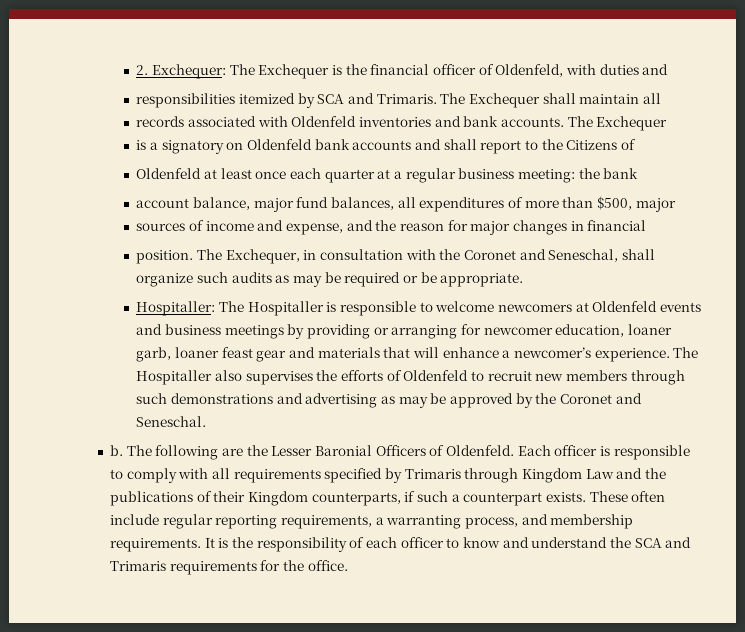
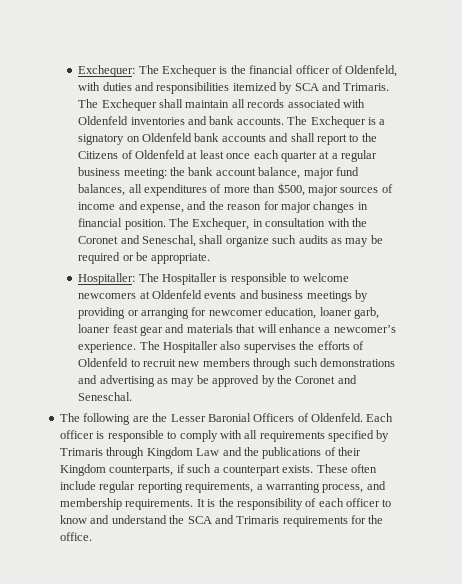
- 2. Exchequer: The Exchequer is the financial officer of Oldenfeld, with duties and
- responsibilities itemized by SCA and Trimaris.
+ Exchequer: The Exchequer is the financial officer of Oldenfeld, with duties and responsibilities itemized by SCA and Trimaris.
- The Exchequer shall maintain all
- records associated with Oldenfeld inventories and bank accounts. The Exchequer
- is a signatory on Oldenfeld bank accounts and shall report to the Citizens of
- Oldenfeld at least once each quarter at a regular business meeting:
+ The Exchequer shall maintain all records associated with Oldenfeld inventories and bank accounts. The Exchequer is a signatory on Oldenfeld bank accounts and shall report to the Citizens of Oldenfeld at least once each quarter at a regular business meeting:
- the bank
- account balance, major fund balances, all expenditures of more than $500, major
- sources of income and expense, and the reason for major changes in financial
- position.
+ the bank account balance, major fund balances, all expenditures of more than $500, major sources of income and expense, and the reason for major changes in financial position.
- b.

